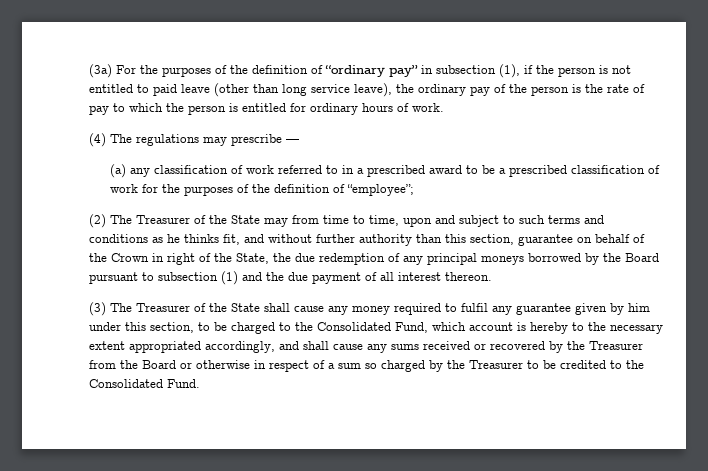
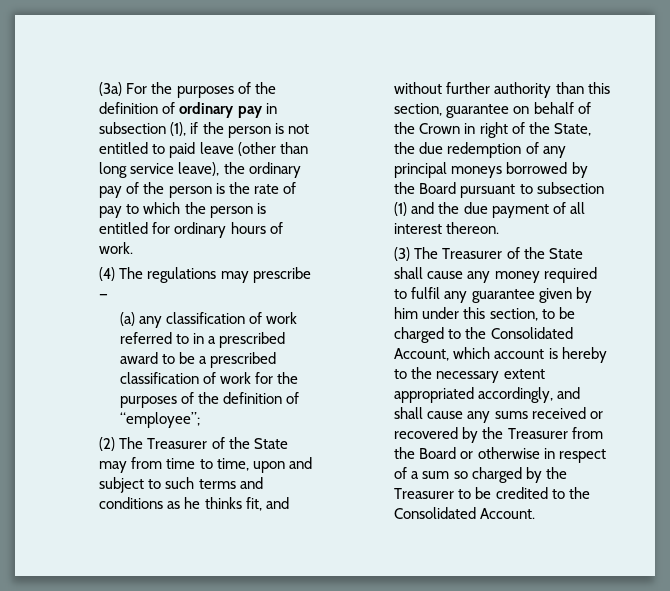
- (3a) For the purposes of the definition of “ordinary pay” in subsection (1), if the person is not entitled to paid leave (other than long service leave), the ordinary pay of the person is the rate of pay to which the person is entitled for ordinary hours of work.
+ (3a) For the purposes of the definition of ordinary pay in subsection (1), if the person is not entitled to paid leave (other than long service leave), the ordinary pay of the person is the rate of pay to which the person is entitled for ordinary hours of work.
- (3) The Treasurer of the State shall cause any money required to fulfil any guarantee given by him under this section, to be charged to the Consolidated Fund, which account is hereby to the necessary extent appropriated accordingly, and shall cause any sums received or recovered by the Treasurer from the Board or otherwise in respect of a sum so charged by the Treasurer to be credited to the Consolidated Fund.
+ (3) The Treasurer of the State shall cause any money required to fulfil any guarantee given by him under this section, to be charged to the Consolidated Account, which account is hereby to the necessary extent appropriated accordingly, and shall cause any sums received or recovered by the Treasurer from the Board or otherwise in respect of a sum so charged by the Treasurer to be credited to the Consolidated Account.

